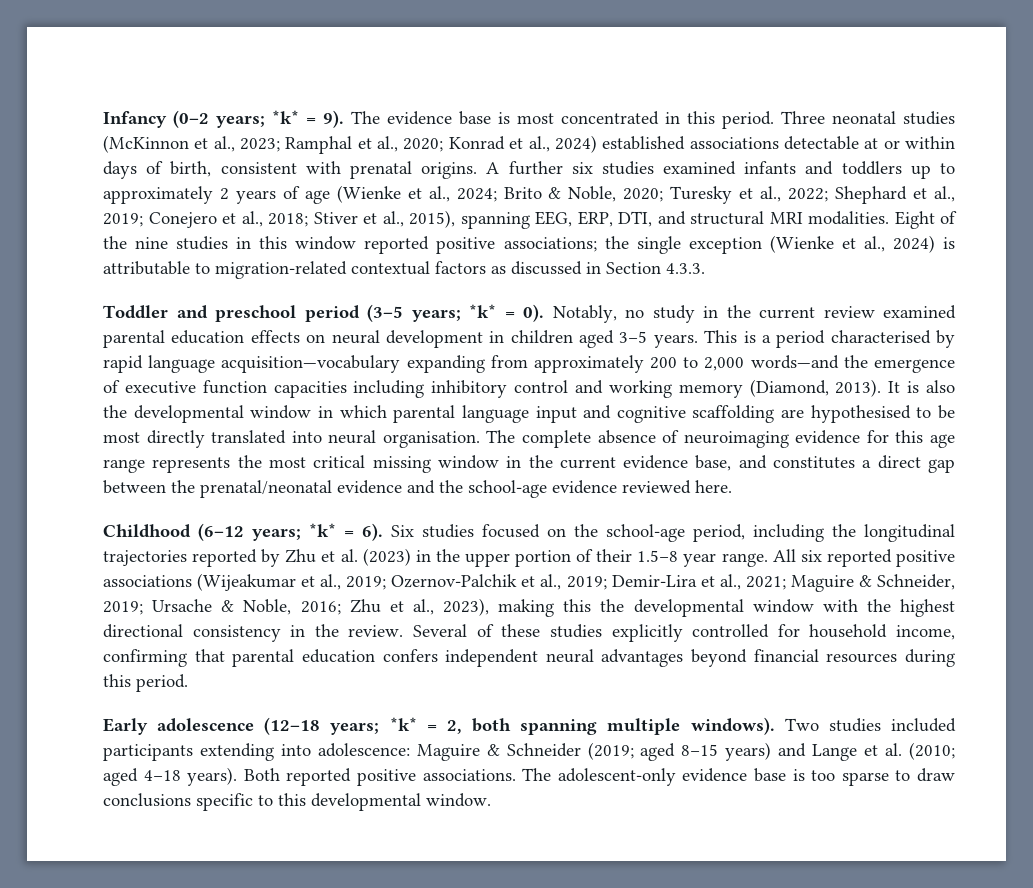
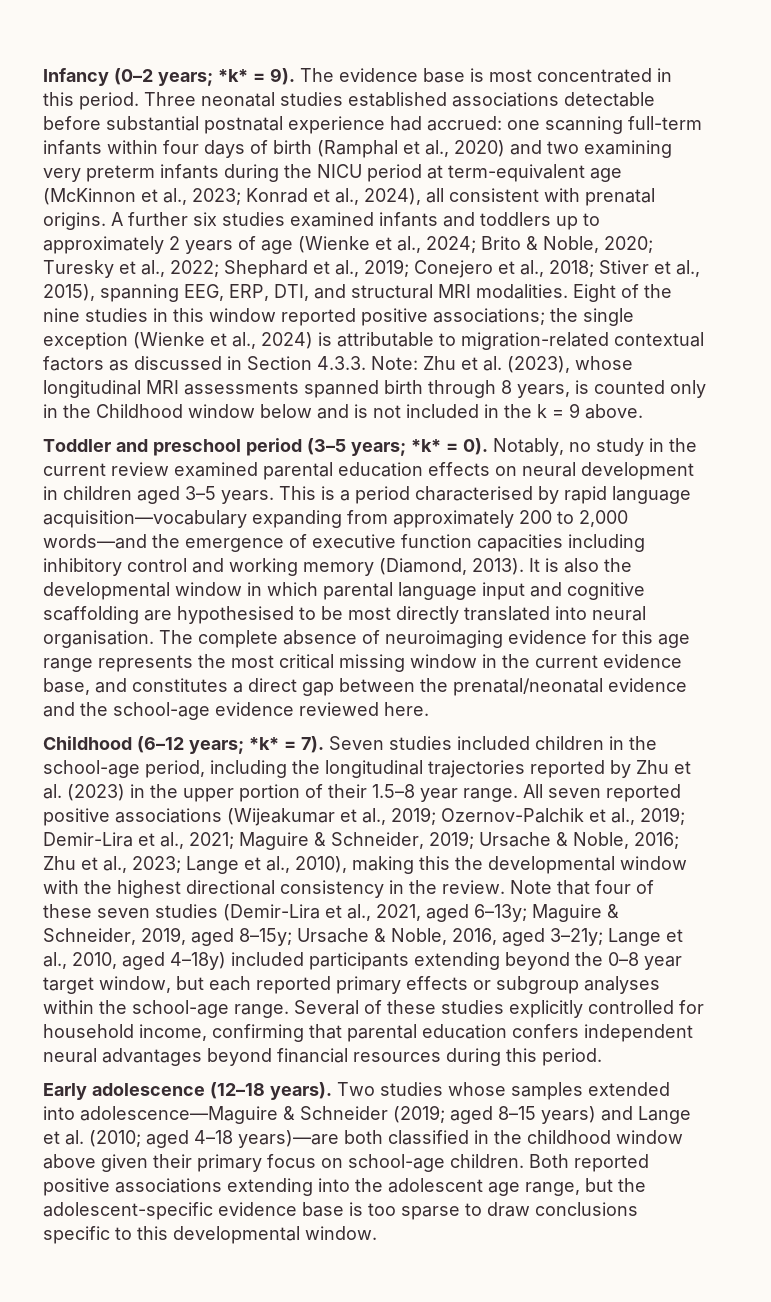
- Three neonatal studies (McKinnon et al., 2023; Ramphal et al., 2020; Konrad et al., 2024) established associations detectable at or within days of birth, consistent with prenatal origins.
+ Three neonatal studies established associations detectable before substantial postnatal experience had accrued: one scanning full-term infants within four days of birth (Ramphal et al., 2020) and two examining very preterm infants during the NICU period at term-equivalent age (McKinnon et al., 2023; Konrad et al., 2024), all consistent with prenatal origins.
- Eight of the nine studies in this window reported positive associations; the single exception (Wienke et al., 2024) is attributable to migration-related contextual factors as discussed in Section 4.3.3.
+ Eight of the nine studies in this window reported positive associations; the single exception (Wienke et al., 2024) is attributable to migration-related contextual factors as discussed in Section 4.3.3. Note: Zhu et al. (2023), whose longitudinal MRI assessments spanned birth through 8 years, is counted only in the Childhood window below and is not included in the k = 9 above.
- Childhood (6–12 years; *k* = 6). Six studies focused on the school-age period, including the longitudinal trajectories reported by Zhu et al. (2023) in the upper portion of their 1.5–8 year range.
+ Childhood (6–12 years; *k* = 7). Seven studies included children in the school-age period, including the longitudinal trajectories reported by Zhu et al. (2023) in the upper portion of their 1.5–8 year range.
- All six reported positive associations (Wijeakumar et al., 2019; Ozernov-Palchik et al., 2019; Demir-Lira et al., 2021; Maguire & Schneider, 2019; Ursache & Noble, 2016; Zhu et al., 2023), making this the developmental window with the highest directional consistency in the review.
+ All seven reported positive associations (Wijeakumar et al., 2019; Ozernov-Palchik et al., 2019; Demir-Lira et al., 2021; Maguire & Schneider, 2019; Ursache & Noble, 2016; Zhu et al., 2023; Lange et al., 2010), making this the developmental window with the highest directional consistency in the review.
+ Note that four of these seven studies (Demir-Lira et al., 2021, aged 6–13y; Maguire & Schneider, 2019, aged 8–15y; Ursache & Noble, 2016, aged 3–21y; Lange et al., 2010, aged 4–18y) included participants extending beyond the 0–8 year target window, but each reported primary effects or subgroup analyses within the school-age range.
- Early adolescence (12–18 years; *k* = 2, both spanning multiple windows). Two studies included participants extending into adolescence: Maguire & Schneider (2019; aged 8–15 years) and Lange et al. (2010; aged 4–18 years). Both reported positive associations. The adolescent-only evidence base is too sparse to draw conclusions specific to this developmental window.
+ Early adolescence (12–18 years). Two studies whose samples extended into adolescence—Maguire & Schneider (2019; aged 8–15 years) and Lange et al. (2010; aged 4–18 years)—are both classified in the childhood window above given their primary focus on school-age children. Both reported positive associations extending into the adolescent age range, but the adolescent-specific evidence base is too sparse to draw conclusions specific to this developmental window.

